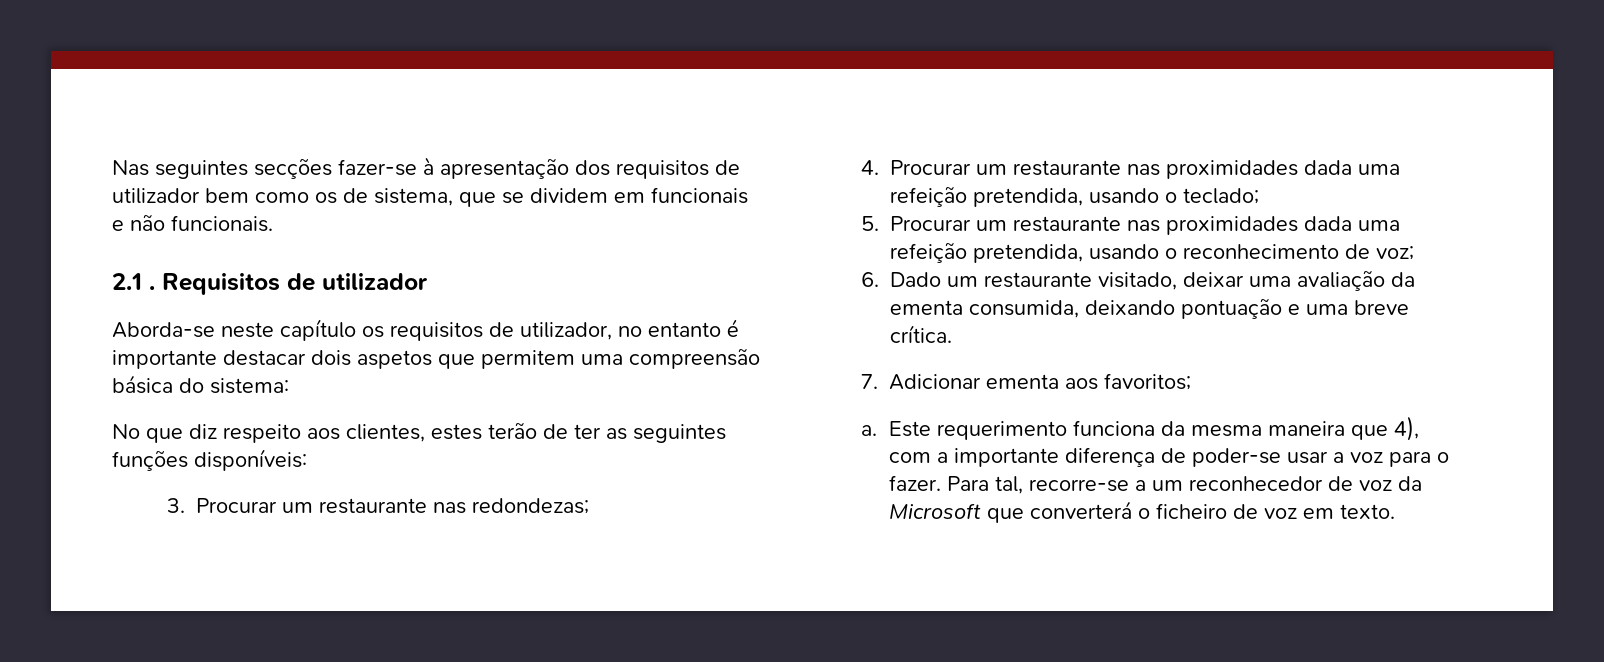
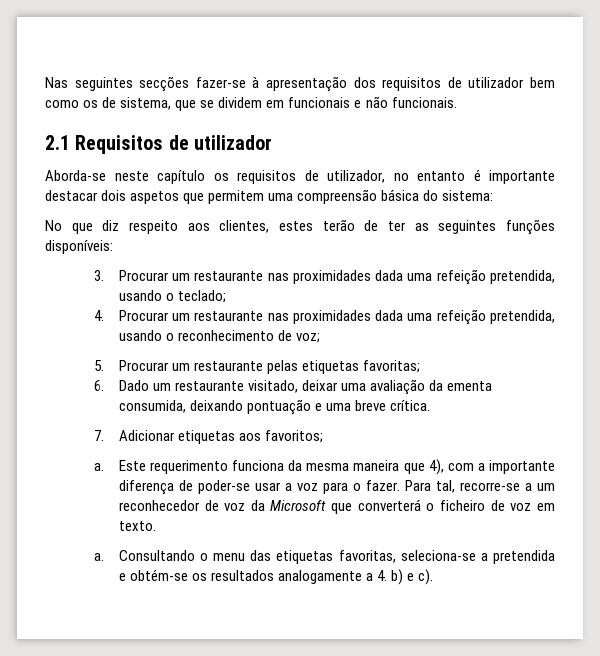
- 2.1 . Requisitos de utilizador
+ 2.1 Requisitos de utilizador
- 3. Procurar um restaurante nas redondezas;
- 4. Procurar um restaurante nas proximidades dada uma refeição pretendida, usando o teclado;
+ 3. Procurar um restaurante nas proximidades dada uma refeição pretendida, usando o teclado;
- 5. Procurar um restaurante nas proximidades dada uma refeição pretendida, usando o reconhecimento de voz;
+ 4. Procurar um restaurante nas proximidades dada uma refeição pretendida, usando o reconhecimento de voz;
+ 5. Procurar um restaurante pelas etiquetas favoritas;
- 7. Adicionar ementa aos favoritos;
+ 7. Adicionar etiquetas aos favoritos;
+ a. Consultando o menu das etiquetas favoritas, seleciona-se a pretendida e obtém-se os resultados analogamente a 4. b) e c).

